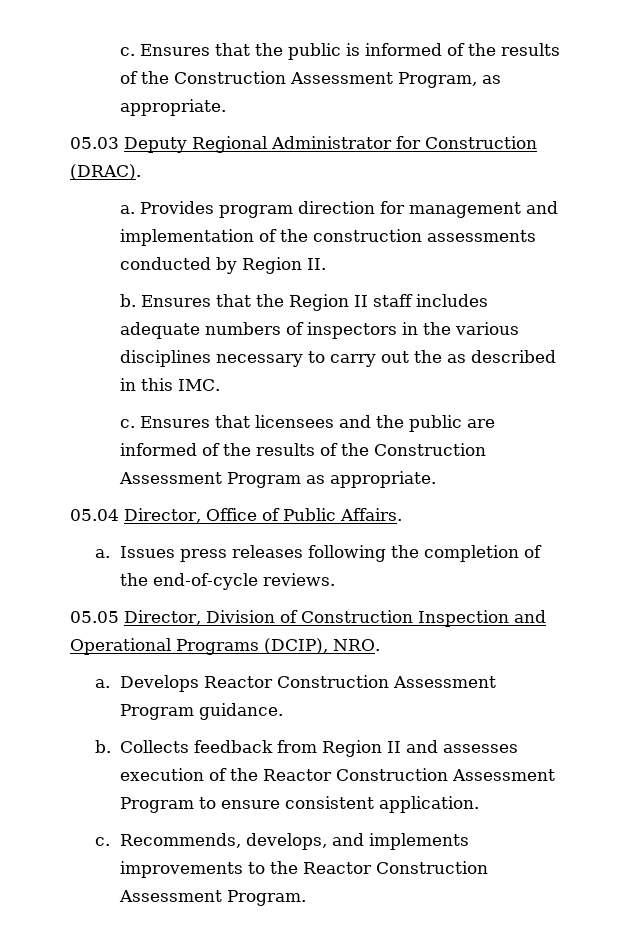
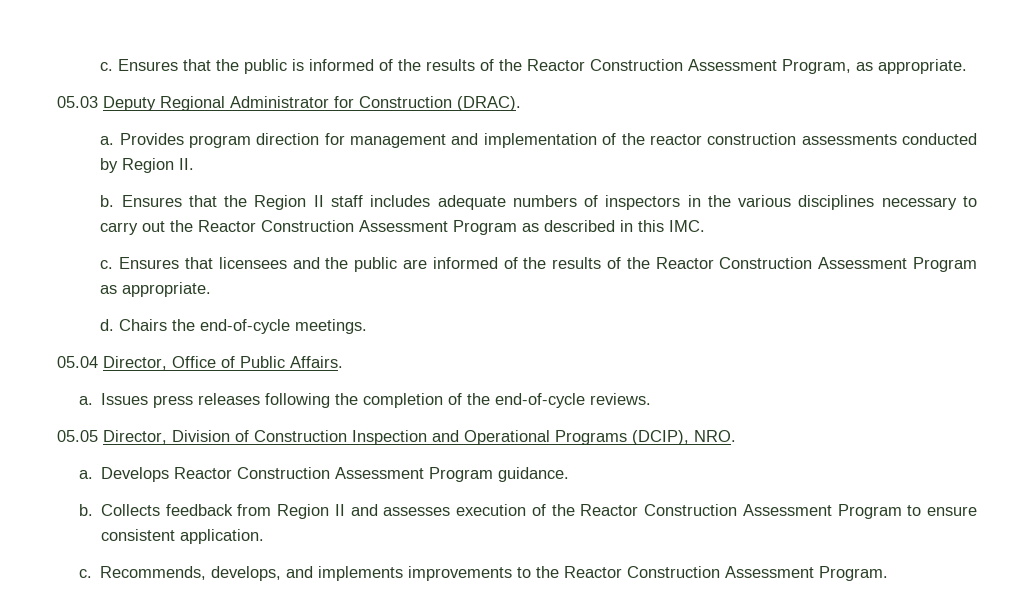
- Ensures that the public is informed of the results of the Construction Assessment Program, as appropriate.
+ Ensures that the public is informed of the results of the Reactor Construction Assessment Program, as appropriate.
- Provides program direction for management and implementation of the construction assessments conducted by Region II.
+ Provides program direction for management and implementation of the reactor construction assessments conducted by Region II.
- Ensures that the Region II staff includes adequate numbers of inspectors in the various disciplines necessary to carry out the as described in this IMC.
+ Ensures that the Region II staff includes adequate numbers of inspectors in the various disciplines necessary to carry out the Reactor Construction Assessment Program as described in this IMC.
- Ensures that licensees and the public are informed of the results of the Construction Assessment Program as appropriate.
+ Ensures that licensees and the public are informed of the results of the Reactor Construction Assessment Program as appropriate.
+ d. Chairs the end-of-cycle meetings.

